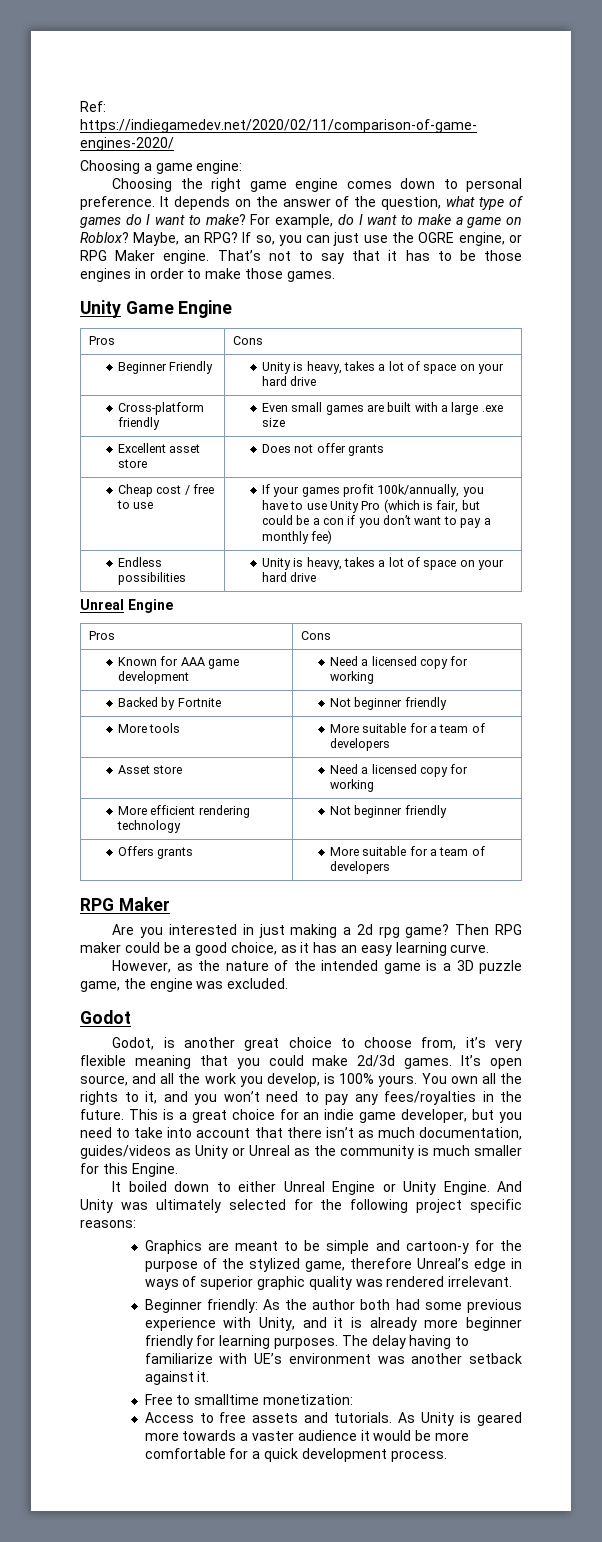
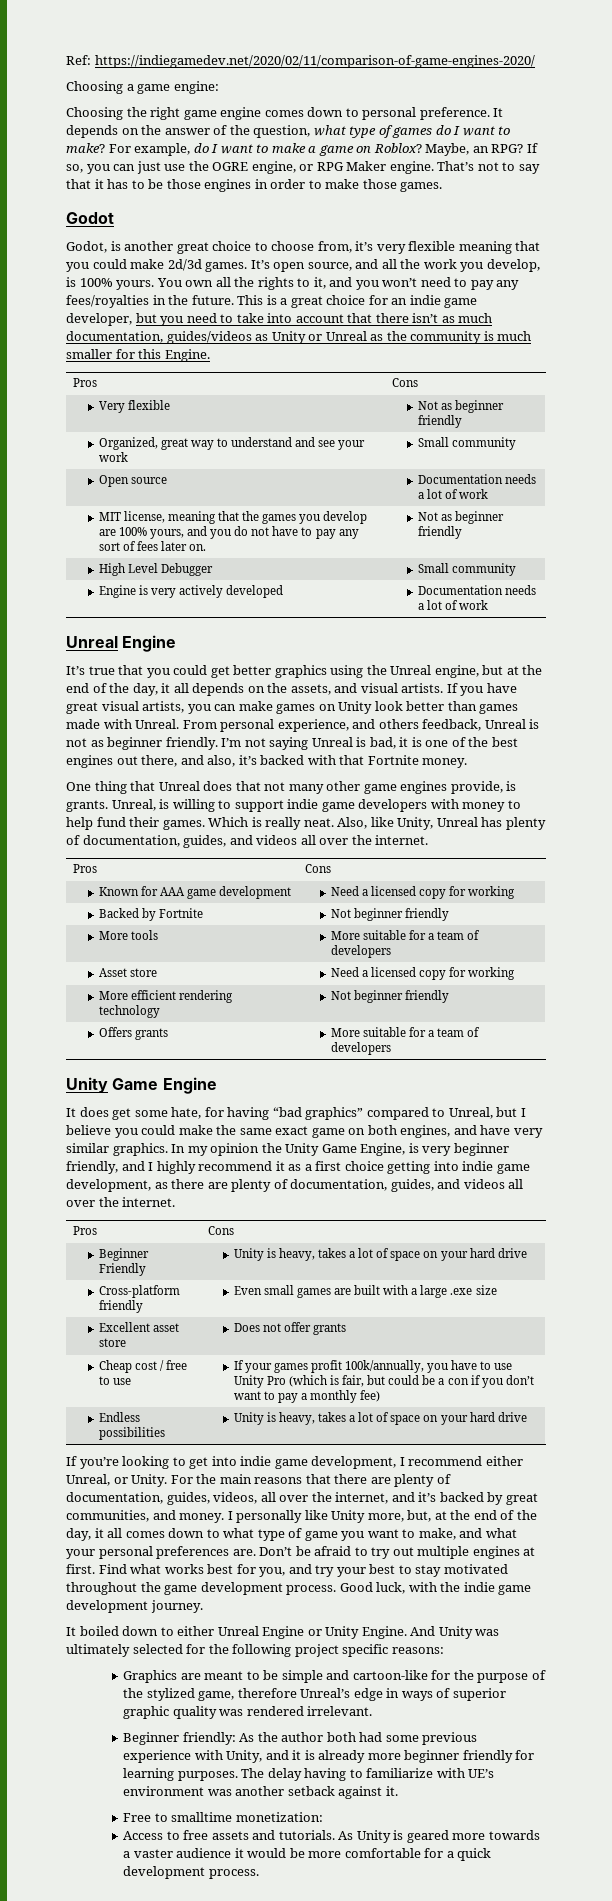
+ Godot
+ Godot, is another great choice to choose from, it’s very flexible meaning that you could make 2d/3d games. It’s open source, and all the work you develop, is 100% yours. You own all the rights to it, and you won’t need to pay any fees/royalties in the future. This is a great choice for an indie game developer, but you need to take into account that there isn’t as much documentation, guides/videos as Unity or Unreal as the community is much smaller for this Engine.
+ Pros | Cons
+ Very flexible | Not as beginner friendly
+ Organized, great way to understand and see your work | Small community
+ Open source | Documentation needs a lot of work
+ MIT license, meaning that the games you develop are 100% yours, and you do not have to pay any sort of fees later on. | Not as beginner friendly
+ High Level Debugger | Small community
+ Engine is very actively developed | Documentation needs a lot of work
+ Unreal Engine
+ It’s true that you could get better graphics using the Unreal engine, but at the end of the day, it all depends on the assets, and visual artists. If you have great visual artists, you can make games on Unity look better than games made with Unreal. From personal experience, and others feedback, Unreal is not as beginner friendly. I’m not saying Unreal is bad, it is one of the best engines out there, and also, it’s backed with that Fortnite money.
+ One thing that Unreal does that not many other game engines provide, is grants. Unreal, is willing to support indie game developers with money to help fund their games. Which is really neat. Also, like Unity, Unreal has plenty of documentation, guides, and videos all over the internet.
+ Pros | Cons
+ Known for AAA game development | Need a licensed copy for working
+ Backed by Fortnite | Not beginner friendly
+ More tools | More suitable for a team of developers
+ Asset store | Need a licensed copy for working
+ More efficient rendering technology | Not beginner friendly
+ Offers grants | More suitable for a team of developers
  Unity Game Engine
+ It does get some hate, for having “bad graphics” compared to Unreal, but I believe you could make the same exact game on both engines, and have very similar graphics. In my opinion the Unity Game Engine, is very beginner friendly, and I highly recommend it as a first choice getting into indie game development, as there are plenty of documentation, guides, and videos all over the internet.
  Endless possibilities | Unity is heavy, takes a lot of space on your hard drive
- Unreal Engine
- Pros | Cons
- Known for AAA game development | Need a licensed copy for working
- Backed by Fortnite | Not beginner friendly
- More tools | More suitable for a team of developers
- Asset store | Need a licensed copy for working
- More efficient rendering technology | Not beginner friendly
- Offers grants | More suitable for a team of developers
- RPG Maker
- Are you interested in just making a 2d rpg game? Then RPG maker could be a good choice, as it has an easy learning curve.
- However, as the nature of the intended game is a 3D puzzle game, the engine was excluded.
- Godot
- Godot, is another great choice to choose from, it’s very flexible meaning that you could make 2d/3d games. It’s open source, and all the work you develop, is 100% yours. You own all the rights to it, and you won’t need to pay any fees/royalties in the future. This is a great choice for an indie game developer, but you need to take into account that there isn’t as much documentation, guides/videos as Unity or Unreal as the community is much smaller for this Engine.
+ If you’re looking to get into indie game development, I recommend either Unreal, or Unity. For the main reasons that there are plenty of documentation, guides, videos, all over the internet, and it’s backed by great communities, and money. I personally like Unity more, but, at the end of the day, it all comes down to what type of game you want to make, and what your personal preferences are. Don’t be afraid to try out multiple engines at first. Find what works best for you, and try your best to stay motivated throughout the game development process. Good luck, with the indie game development journey.
- Graphics are meant to be simple and cartoon-y for the purpose of the stylized game, therefore Unreal’s edge in ways of superior graphic quality was rendered irrelevant.
+ Graphics are meant to be simple and cartoon-like for the purpose of the stylized game, therefore Unreal’s edge in ways of superior graphic quality was rendered irrelevant.

